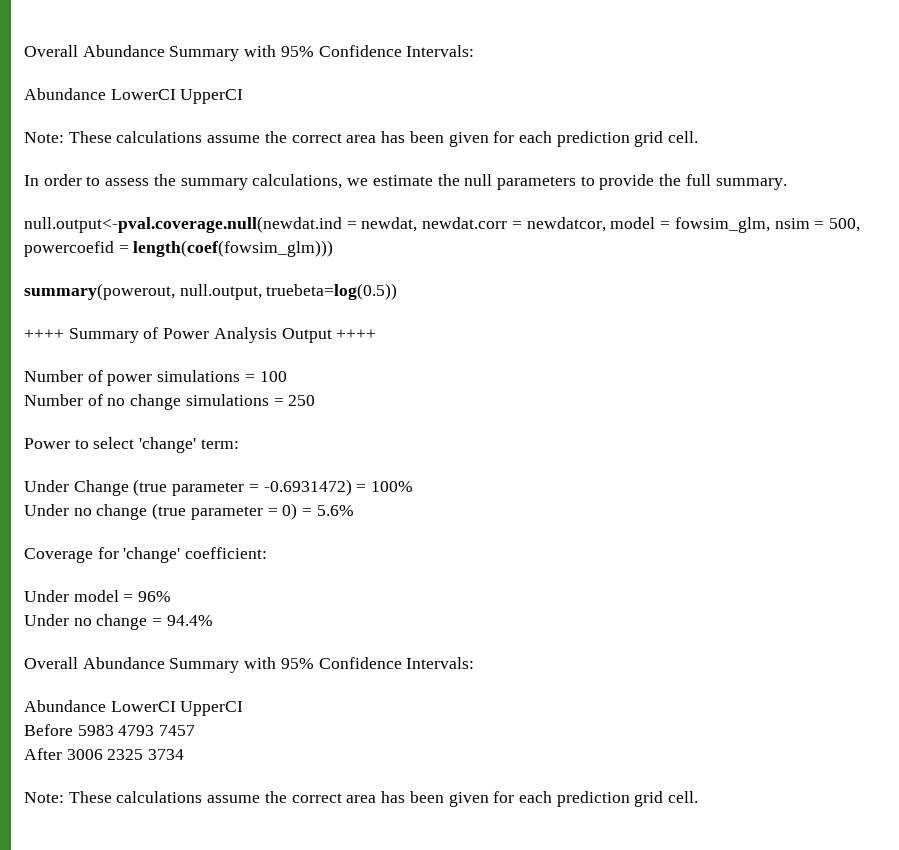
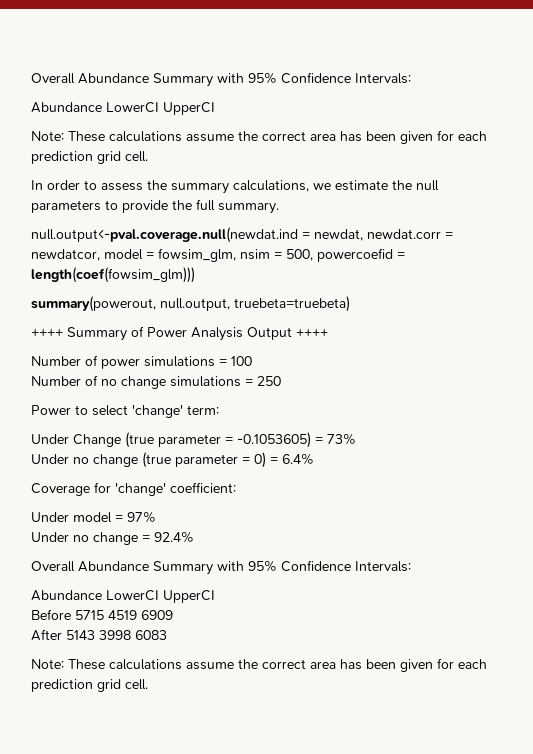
- summary(powerout, null.output, truebeta=log(0.5))
+ summary(powerout, null.output, truebeta=truebeta)
- Under Change (true parameter = -0.6931472) = 100%
+ Under Change (true parameter = -0.1053605) = 73%
- Under no change (true parameter = 0) = 5.6%
+ Under no change (true parameter = 0) = 6.4%
- Under model = 96%
+ Under model = 97%
- Under no change = 94.4%
+ Under no change = 92.4%
- Before 5983 4793 7457
- After 3006 2325 3734
+ Before 5715 4519 6909
+ After 5143 3998 6083

